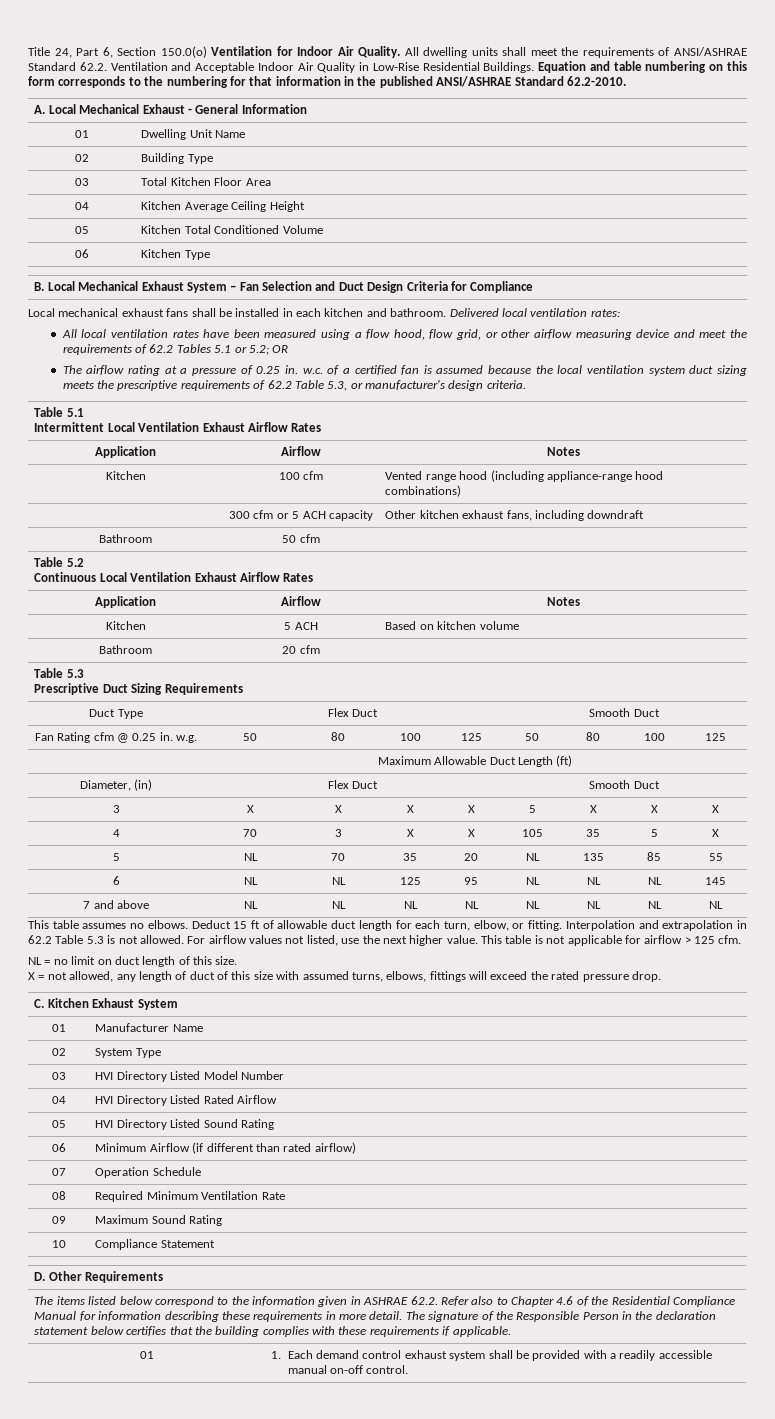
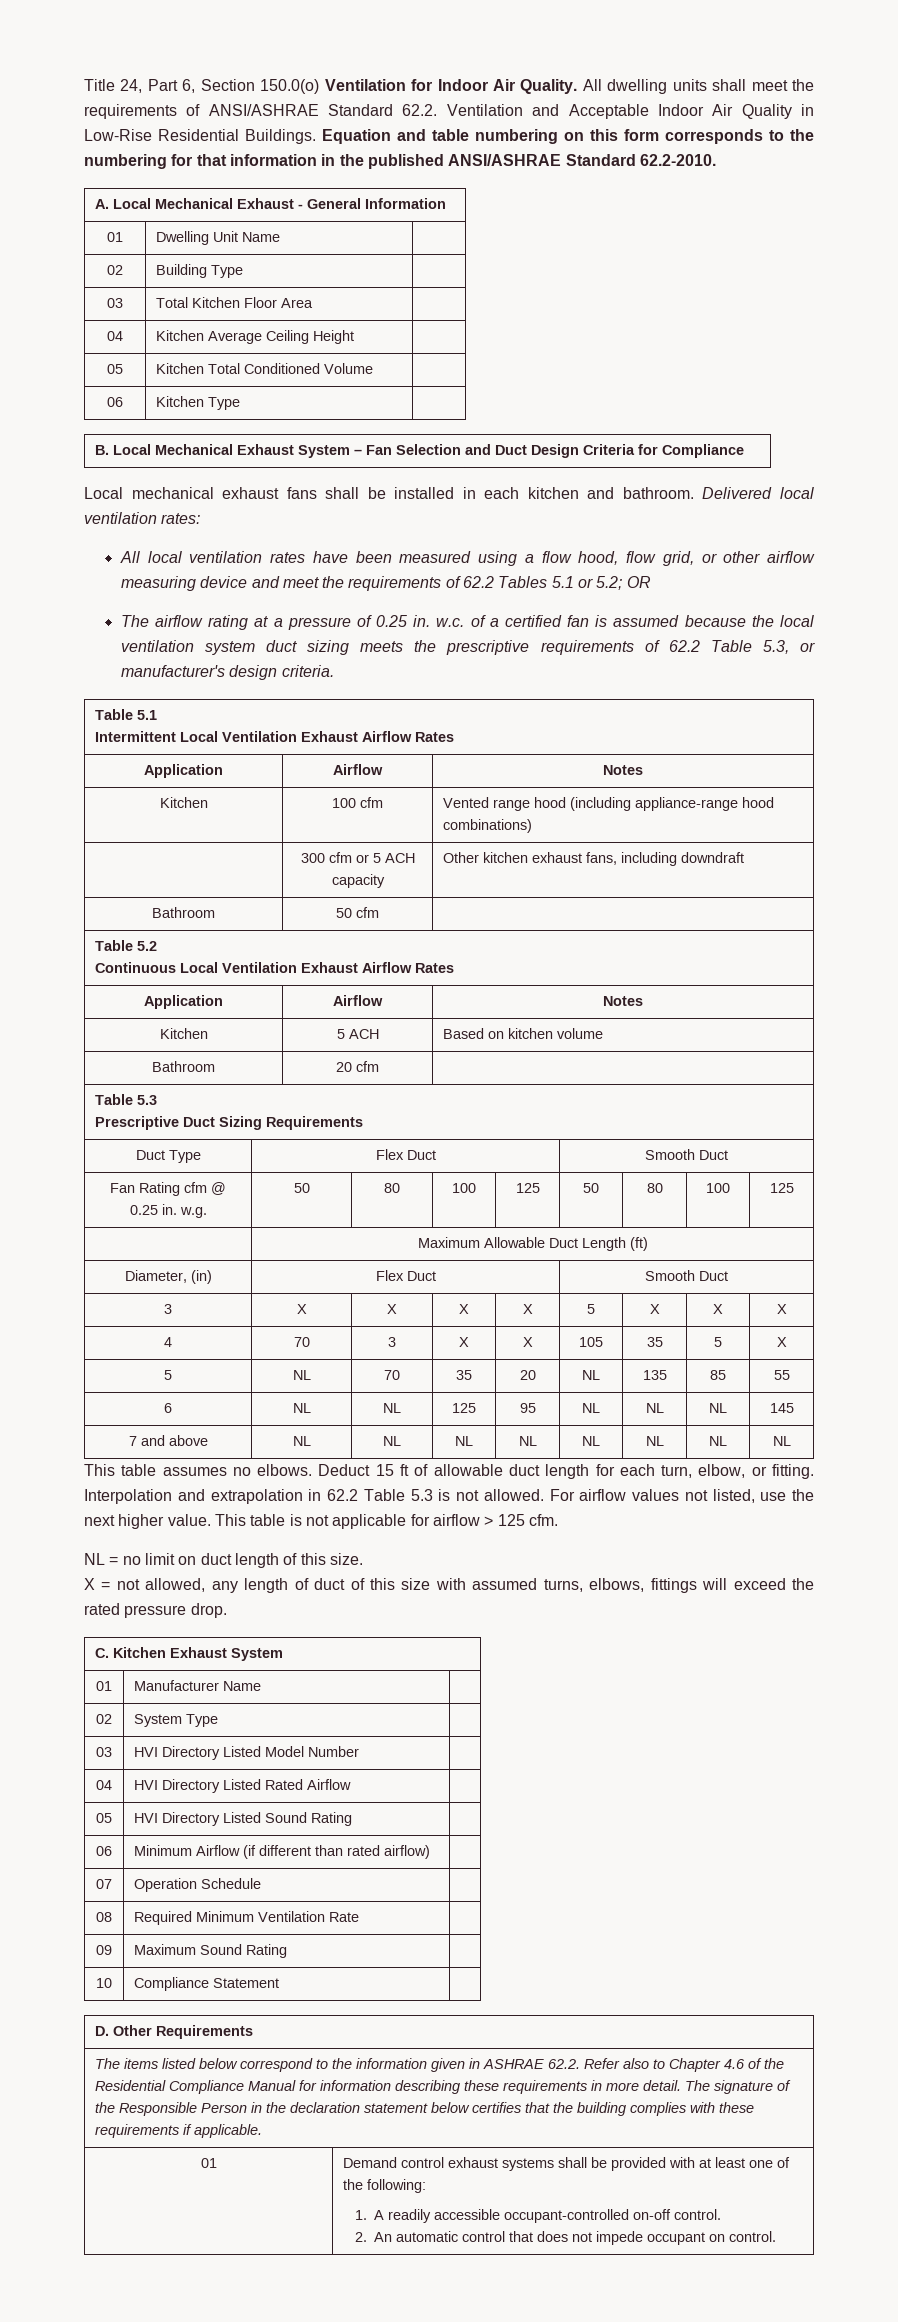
- 01 | 1. Each demand control exhaust system shall be provided with a readily accessible manual on-off control.
+ 01 | Demand control exhaust systems shall be provided with at least one of the following:
+ 1. A readily accessible occupant-controlled on-off control.
+ 2. An automatic control that does not impede occupant on control.

